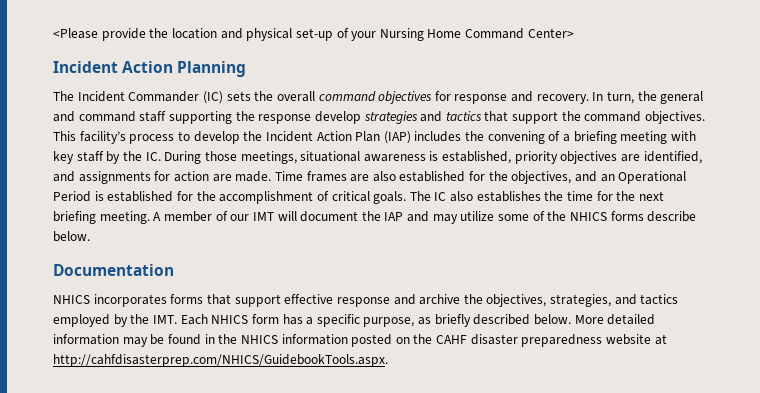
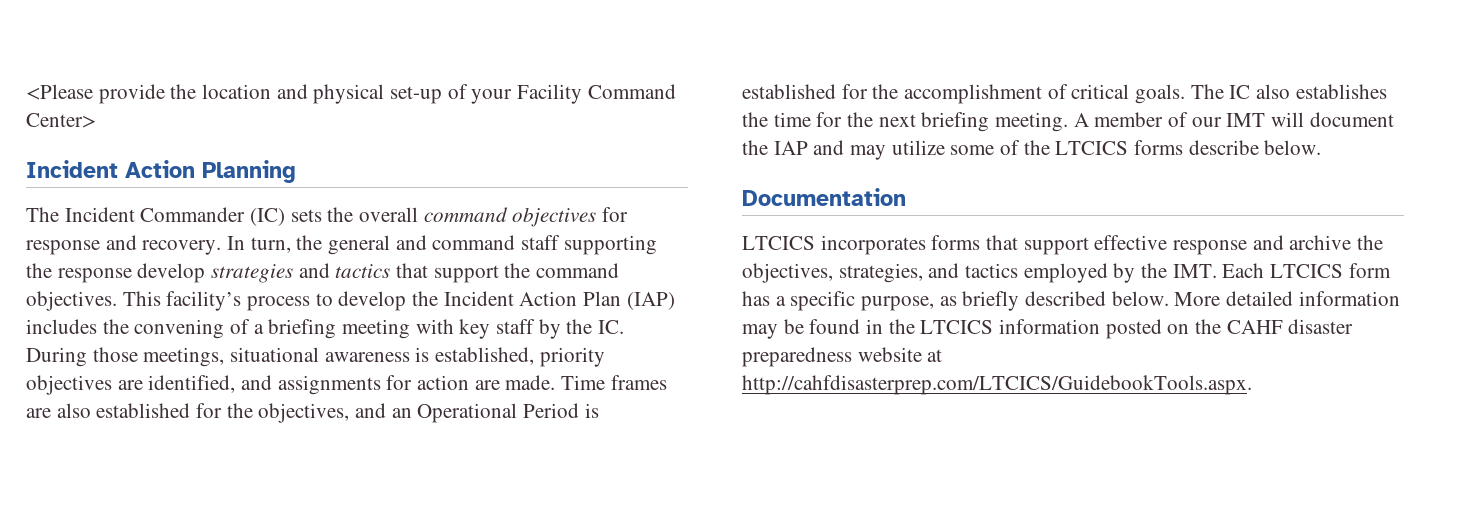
- <Please provide the location and physical set-up of your Nursing Home Command Center>
+ <Please provide the location and physical set-up of your Facility Command Center>
- A member of our IMT will document the IAP and may utilize some of the NHICS forms describe below.
+ A member of our IMT will document the IAP and may utilize some of the LTCICS forms describe below.
- NHICS incorporates forms that support effective response and archive the objectives, strategies, and tactics employed by the IMT. Each NHICS form has a specific purpose, as briefly described below.
+ LTCICS incorporates forms that support effective response and archive the objectives, strategies, and tactics employed by the IMT. Each LTCICS form has a specific purpose, as briefly described below.
- More detailed information may be found in the NHICS information posted on the CAHF disaster preparedness website at http://cahfdisasterprep.com/NHICS/GuidebookTools.aspx.
+ More detailed information may be found in the LTCICS information posted on the CAHF disaster preparedness website at http://cahfdisasterprep.com/LTCICS/GuidebookTools.aspx.

